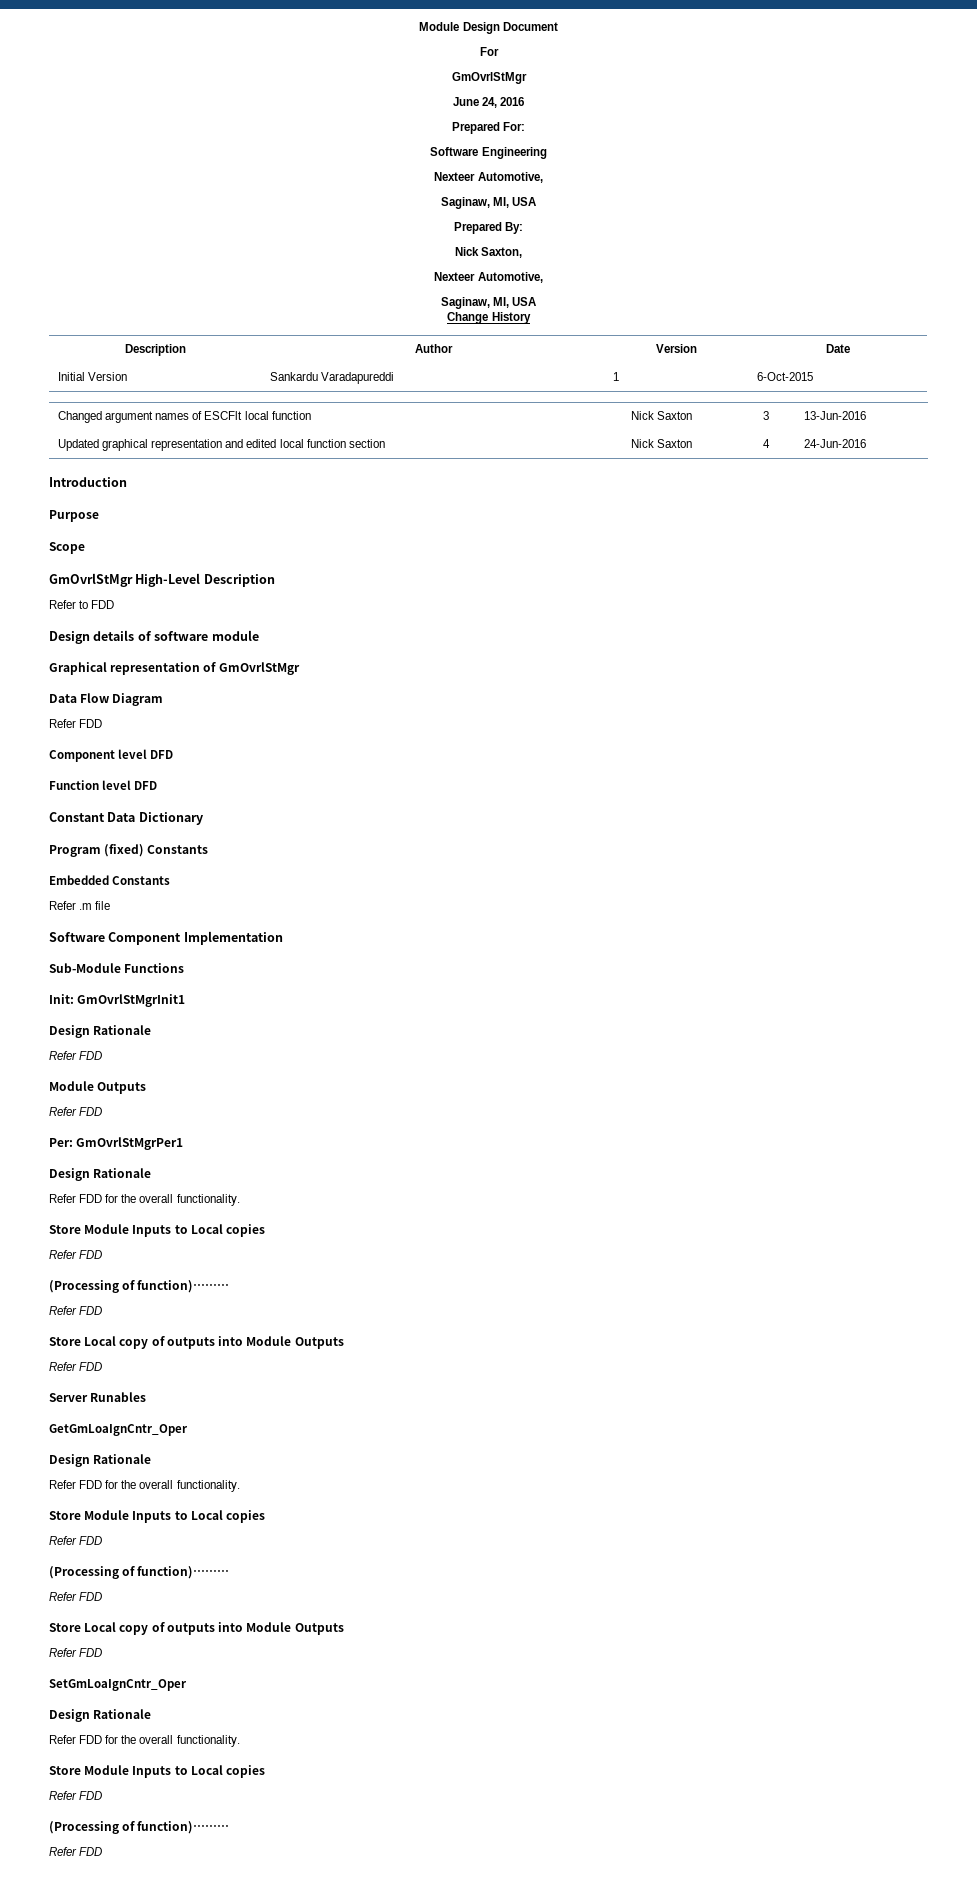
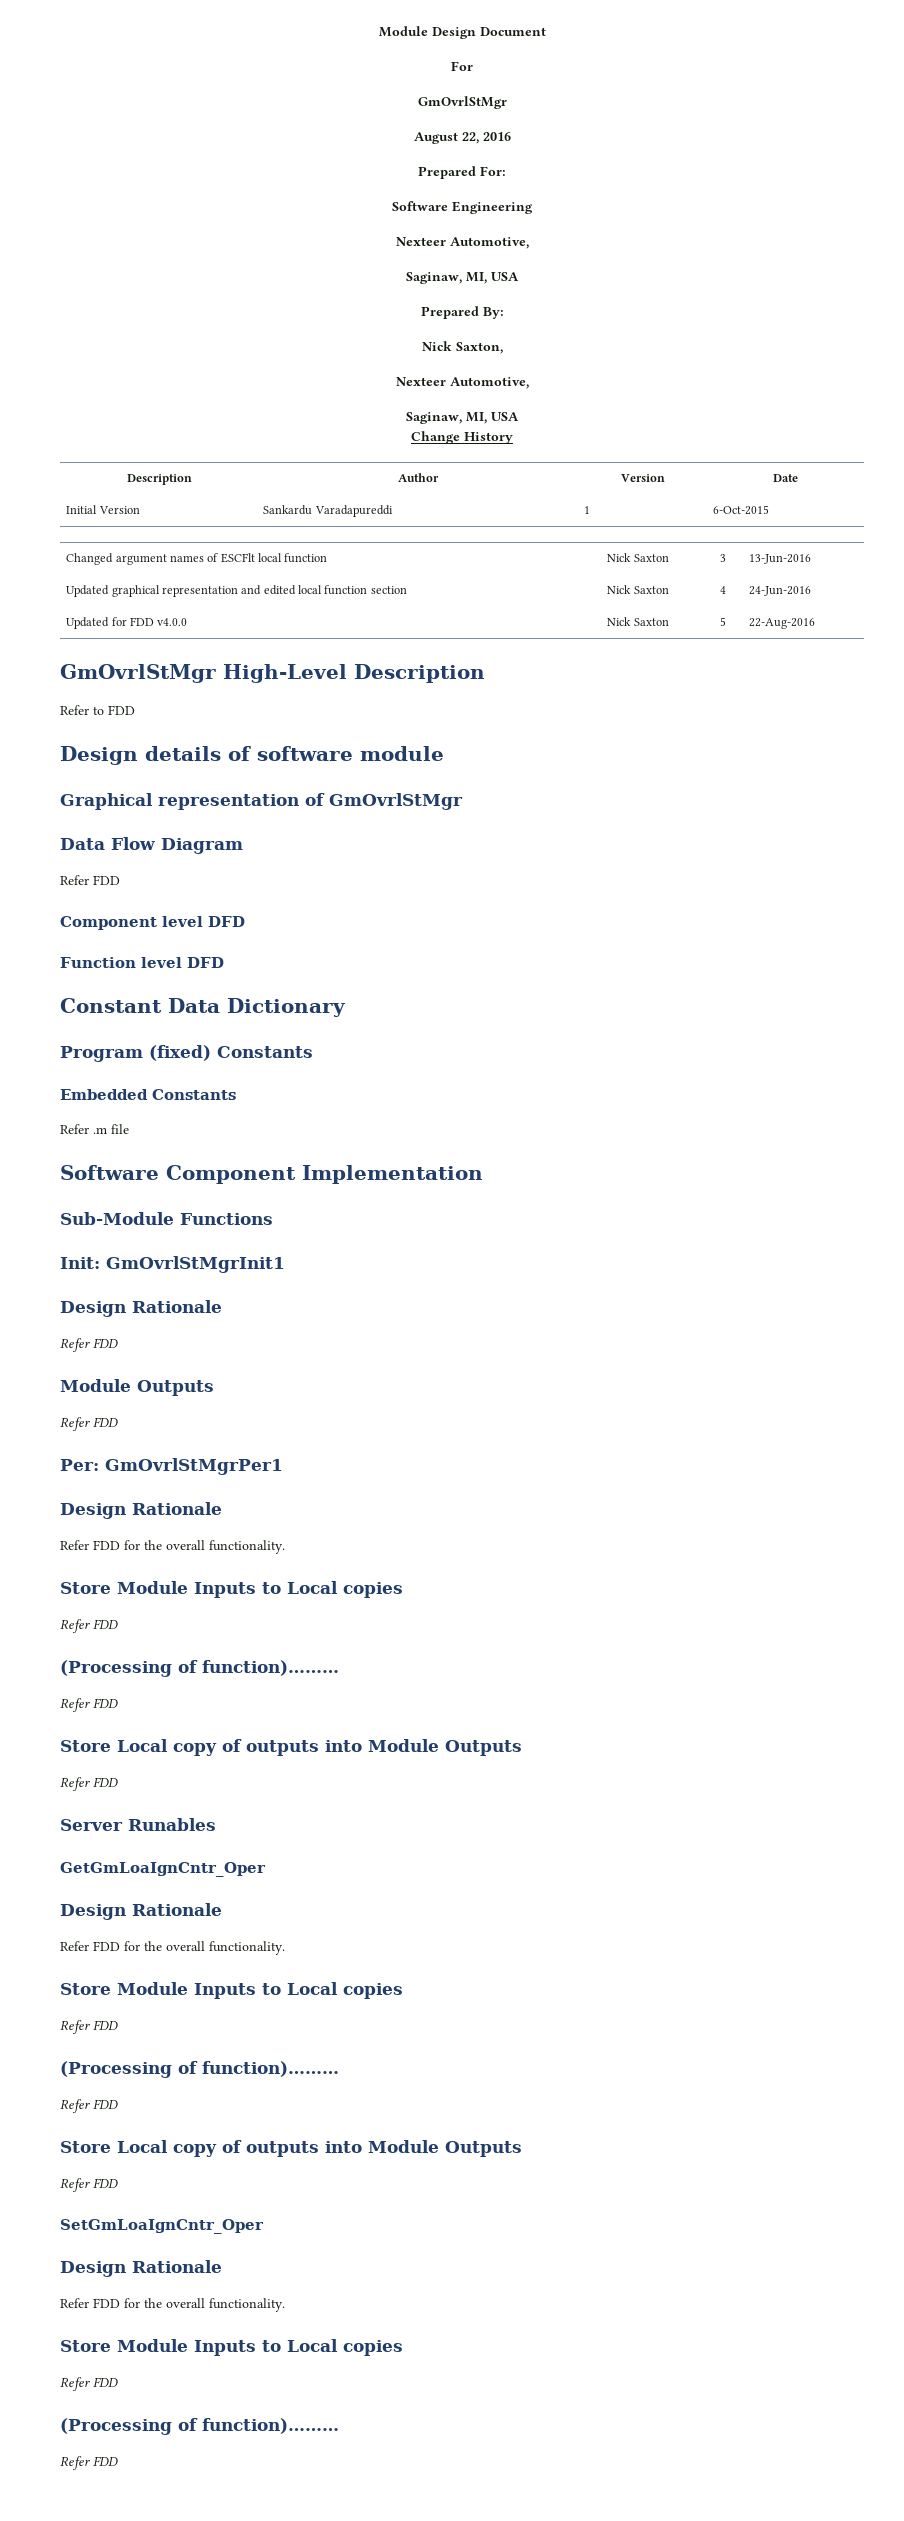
- June 24, 2016
+ August 22, 2016
- Introduction
- Purpose
- Scope
+ Updated for FDD v4.0.0 | Nick Saxton | 5 | 22-Aug-2016

